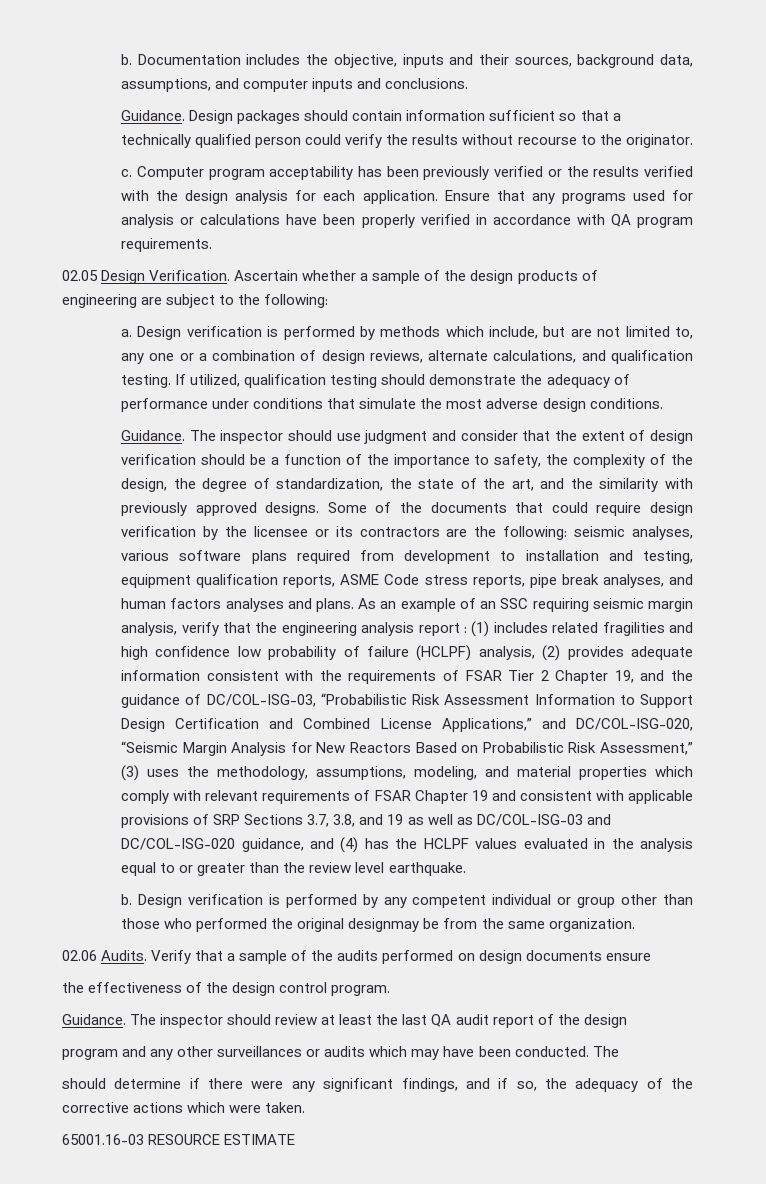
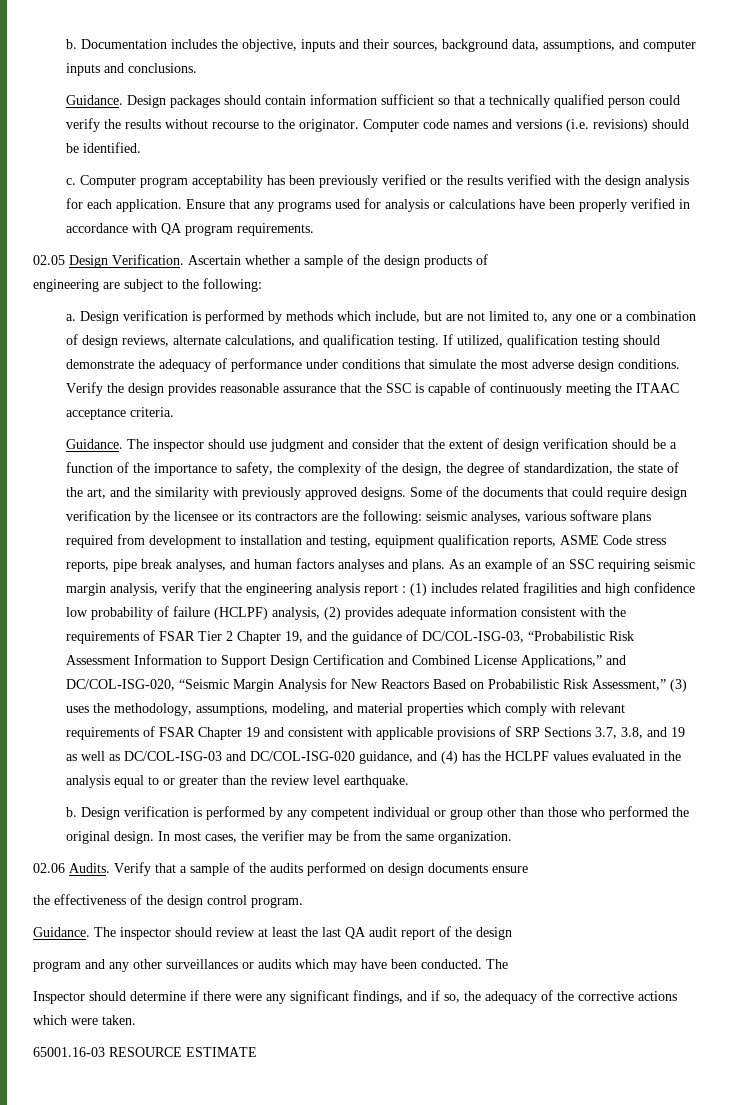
+ Computer code names and versions (i.e. revisions) should be identified.
+ Verify the design provides reasonable assurance that the SSC is capable of continuously meeting the ITAAC acceptance criteria.
- Design verification is performed by any competent individual or group other than those who performed the original designmay be from the same organization.
+ Design verification is performed by any competent individual or group other than those who performed the original design. In most cases, the verifier may be from the same organization.
- should determine if there were any significant findings, and if so, the adequacy of the corrective actions which were taken.
+ Inspector should determine if there were any significant findings, and if so, the adequacy of the corrective actions which were taken.

